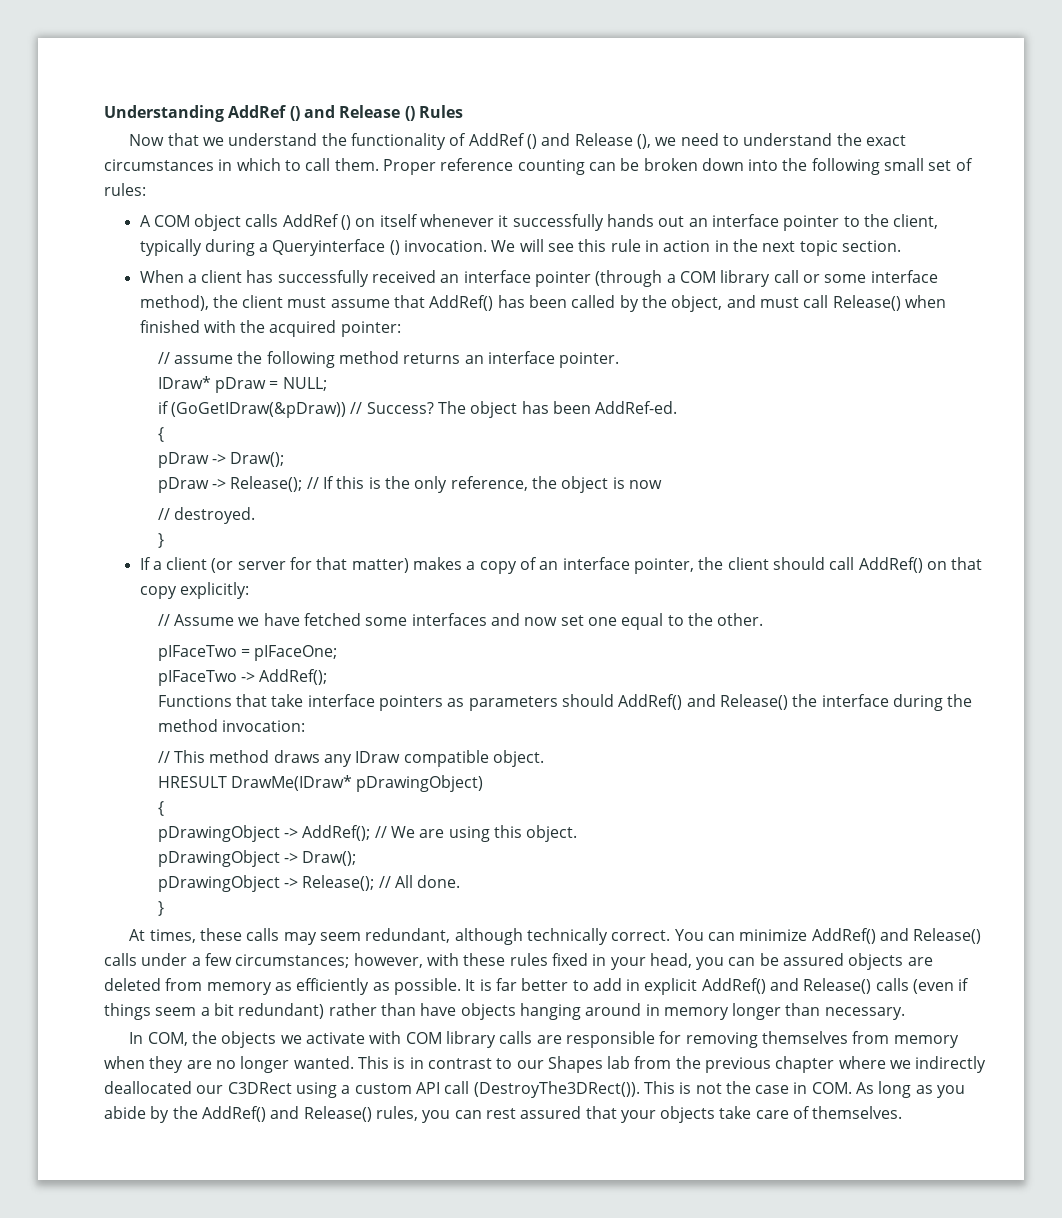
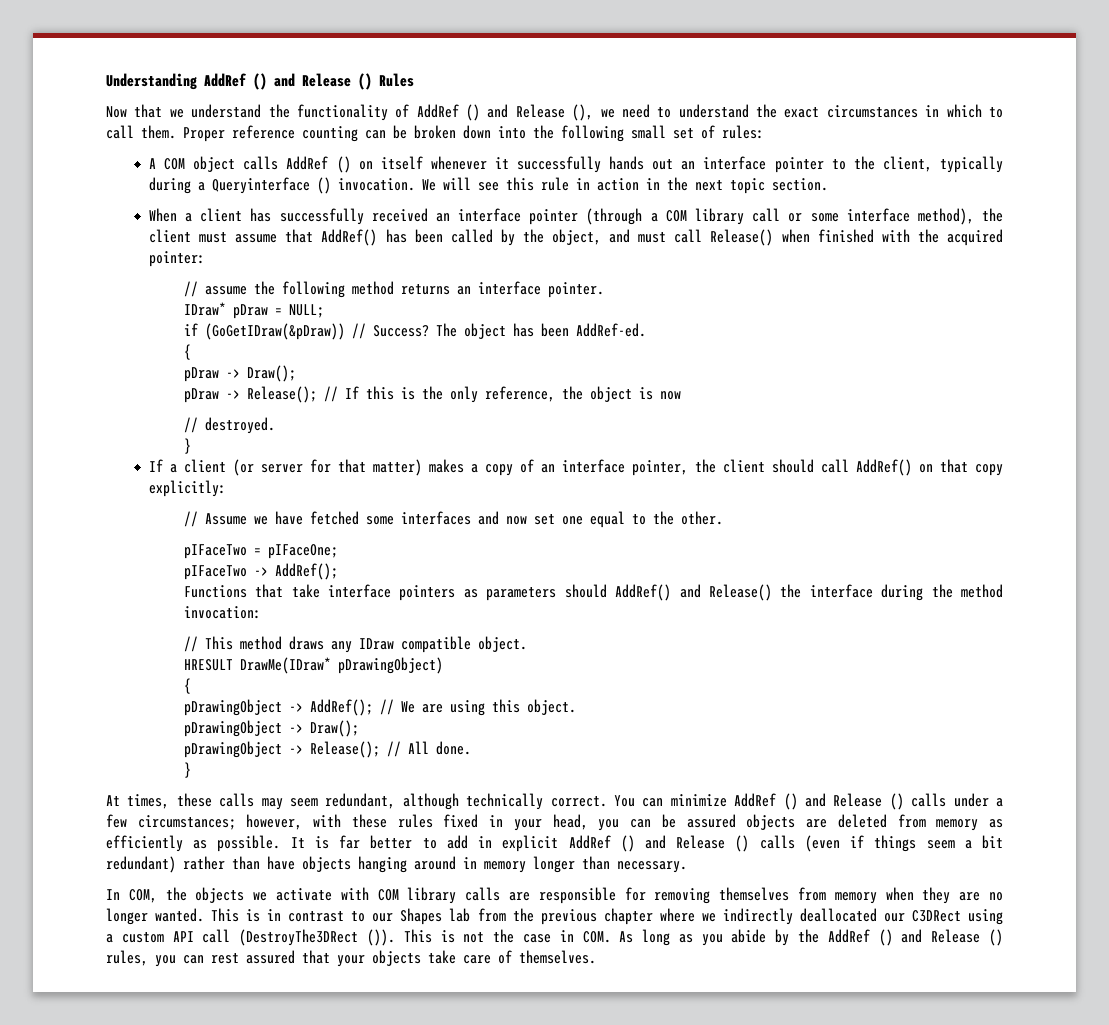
- You can minimize AddRef() and Release() calls under a few circumstances; however, with these rules fixed in your head, you can be assured objects are deleted from memory as efficiently as possible.
+ You can minimize AddRef () and Release () calls under a few circumstances; however, with these rules fixed in your head, you can be assured objects are deleted from memory as efficiently as possible.
- It is far better to add in explicit AddRef() and Release() calls (even if things seem a bit redundant) rather than have objects hanging around in memory longer than necessary.
+ It is far better to add in explicit AddRef () and Release () calls (even if things seem a bit redundant) rather than have objects hanging around in memory longer than necessary.
- This is in contrast to our Shapes lab from the previous chapter where we indirectly deallocated our C3DRect using a custom API call (DestroyThe3DRect()).
+ This is in contrast to our Shapes lab from the previous chapter where we indirectly deallocated our C3DRect using a custom API call (DestroyThe3DRect ()).
- This is not the case in COM. As long as you abide by the AddRef() and Release() rules, you can rest assured that your objects take care of themselves.
+ This is not the case in COM. As long as you abide by the AddRef () and Release () rules, you can rest assured that your objects take care of themselves.

